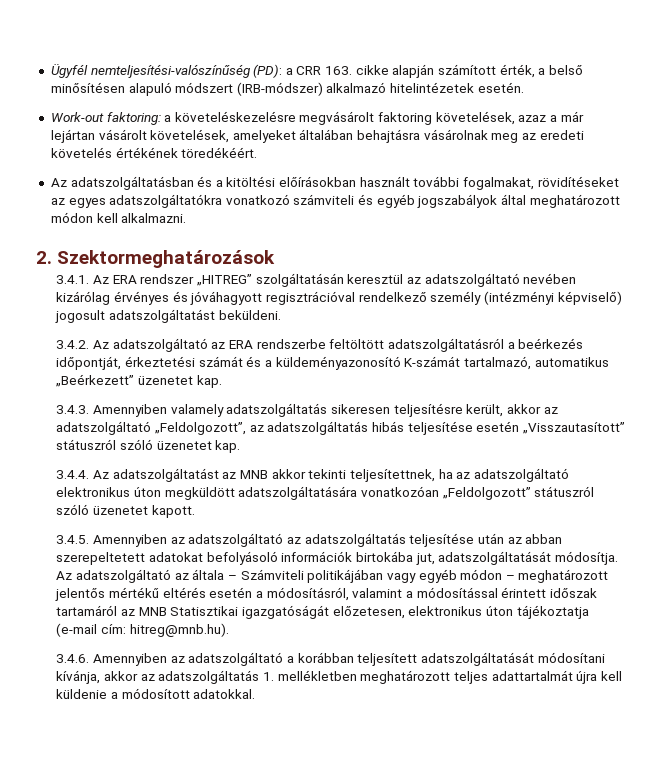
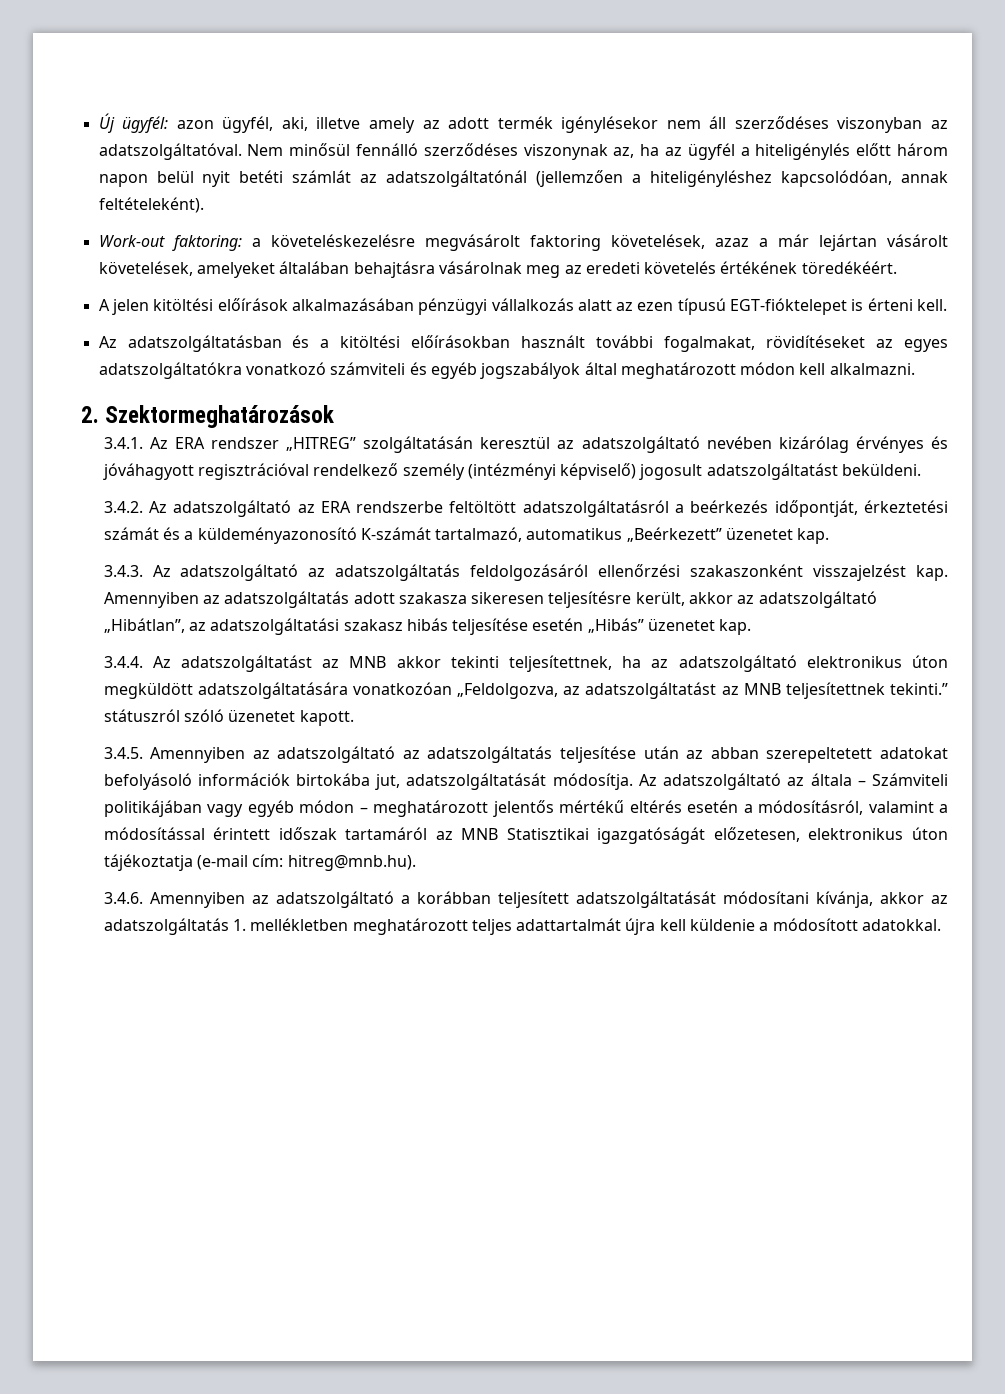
- Ügyfél nemteljesítési-valószínűség (PD): a CRR 163. cikke alapján számított érték, a belső minősítésen alapuló módszert (IRB-módszer) alkalmazó hitelintézetek esetén.
+ Új ügyfél: azon ügyfél, aki, illetve amely az adott termék igénylésekor nem áll szerződéses viszonyban az adatszolgáltatóval. Nem minősül fennálló szerződéses viszonynak az, ha az ügyfél a hiteligénylés előtt három napon belül nyit betéti számlát az adatszolgáltatónál (jellemzően a hiteligényléshez kapcsolódóan, annak feltételeként).
+ A jelen kitöltési előírások alkalmazásában pénzügyi vállalkozás alatt az ezen típusú EGT-fióktelepet is érteni kell.
- 3.4.3. Amennyiben valamely adatszolgáltatás sikeresen teljesítésre került, akkor az adatszolgáltató „Feldolgozott”, az adatszolgáltatás hibás teljesítése esetén „Visszautasított” státuszról szóló üzenetet kap.
+ 3.4.3. Az adatszolgáltató az adatszolgáltatás feldolgozásáról ellenőrzési szakaszonként visszajelzést kap. Amennyiben az adatszolgáltatás adott szakasza sikeresen teljesítésre került, akkor az adatszolgáltató „Hibátlan”, az adatszolgáltatási szakasz hibás teljesítése esetén „Hibás” üzenetet kap.
- 3.4.4. Az adatszolgáltatást az MNB akkor tekinti teljesítettnek, ha az adatszolgáltató elektronikus úton megküldött adatszolgáltatására vonatkozóan „Feldolgozott” státuszról szóló üzenetet kapott.
+ 3.4.4. Az adatszolgáltatást az MNB akkor tekinti teljesítettnek, ha az adatszolgáltató elektronikus úton megküldött adatszolgáltatására vonatkozóan „Feldolgozva, az adatszolgáltatást az MNB teljesítettnek tekinti.” státuszról szóló üzenetet kapott.

